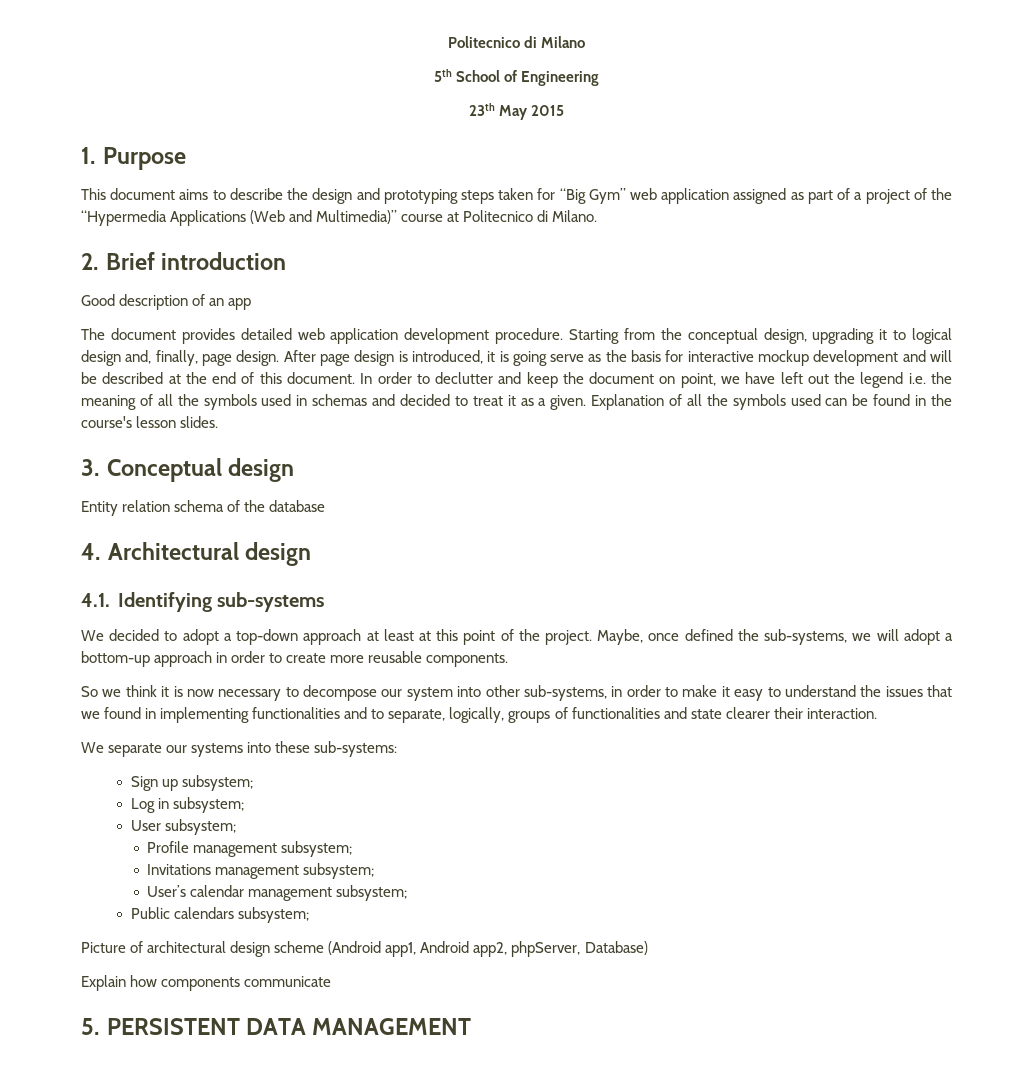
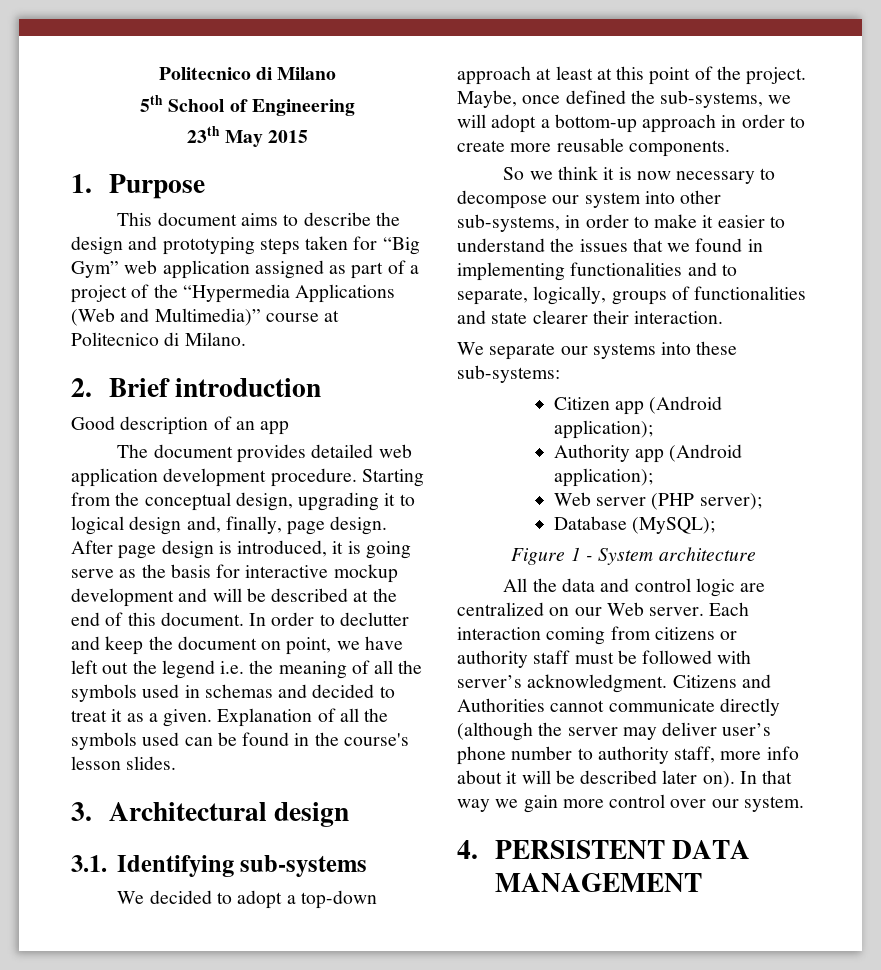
- 3. Conceptual design
- Entity relation schema of the database
- 4. Architectural design
+ 3. Architectural design
- 4.1. Identifying sub-systems
+ 3.1. Identifying sub-systems
- So we think it is now necessary to decompose our system into other sub-systems, in order to make it easy to understand the issues that we found in implementing functionalities and to separate, logically, groups of functionalities and state clearer their interaction.
+ So we think it is now necessary to decompose our system into other sub-systems, in order to make it easier to understand the issues that we found in implementing functionalities and to separate, logically, groups of functionalities and state clearer their interaction.
- Sign up subsystem;
- Log in subsystem;
- User subsystem;
- Profile management subsystem;
- Invitations management subsystem;
- User’s calendar management subsystem;
- Public calendars subsystem;
- Picture of architectural design scheme (Android app1, Android app2, phpServer, Database)
- Explain how components communicate
- 5. PERSISTENT DATA MANAGEMENT
+ Citizen app (Android application);
+ Authority app (Android application);
+ Web server (PHP server);
+ Database (MySQL);
+ Figure 1 - System architecture
+ All the data and control logic are centralized on our Web server. Each interaction coming from citizens or authority staff must be followed with server’s acknowledgment. Citizens and Authorities cannot communicate directly (although the server may deliver user’s phone number to authority staff, more info about it will be described later on). In that way we gain more control over our system.
+ 4. PERSISTENT DATA MANAGEMENT

